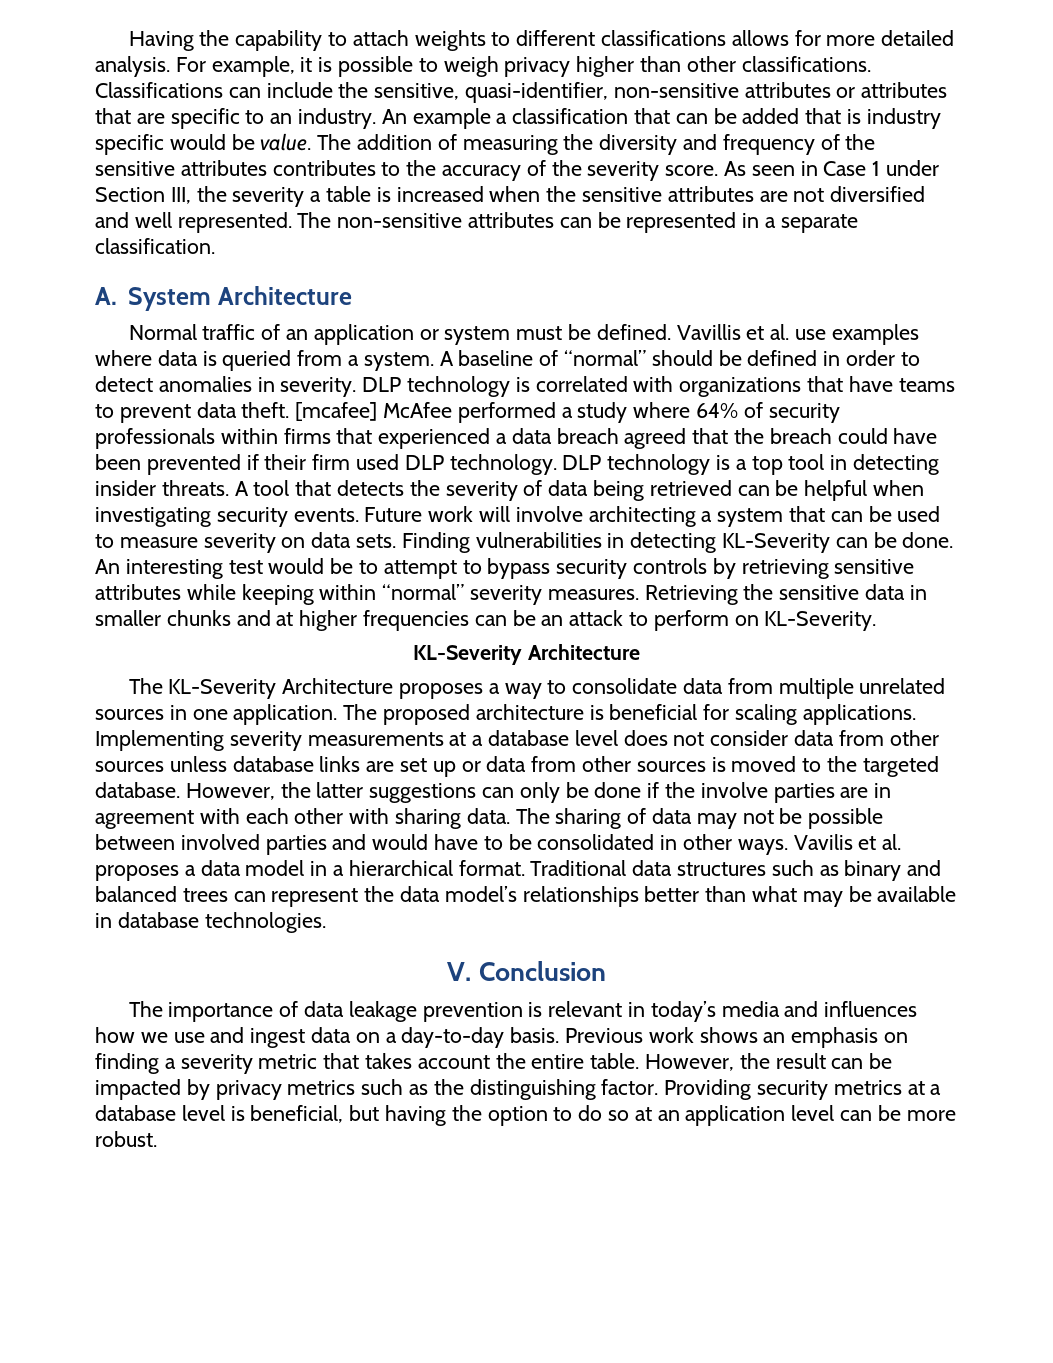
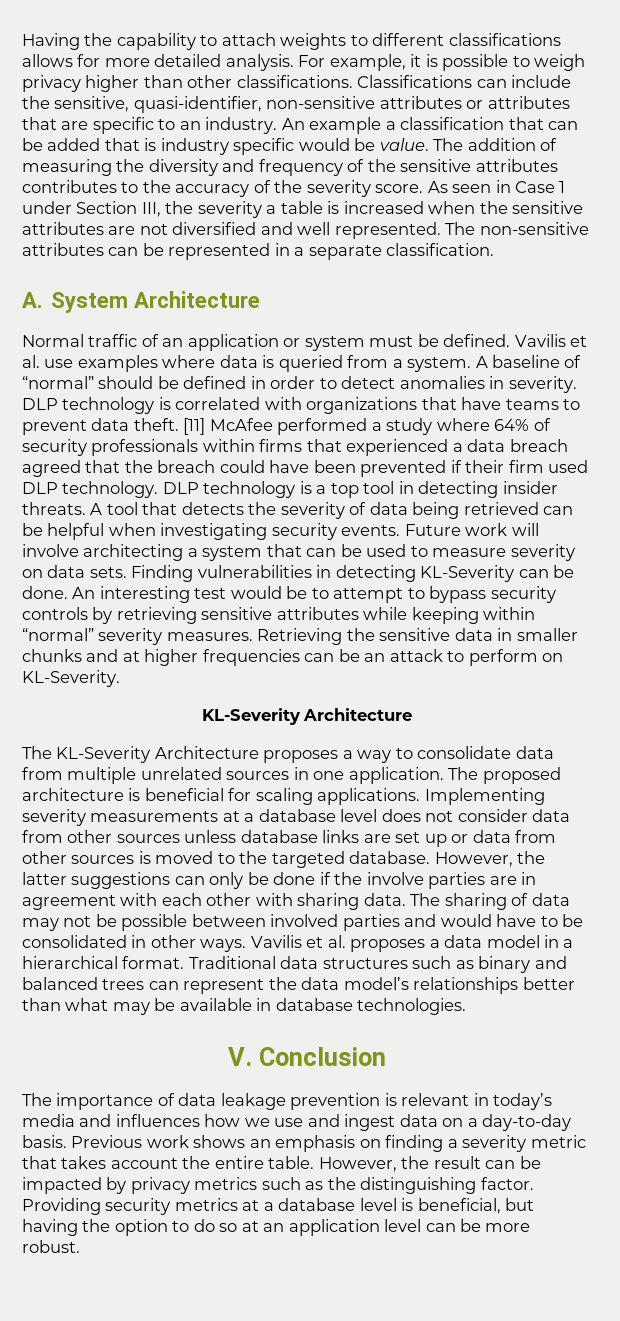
- Vavillis et al. use examples where data is queried from a system.
+ Vavilis et al. use examples where data is queried from a system.
- [mcafee] McAfee performed a study where 64% of security professionals within firms that experienced a data breach agreed that the breach could have been prevented if their firm used DLP technology.
+ [11] McAfee performed a study where 64% of security professionals within firms that experienced a data breach agreed that the breach could have been prevented if their firm used DLP technology.

